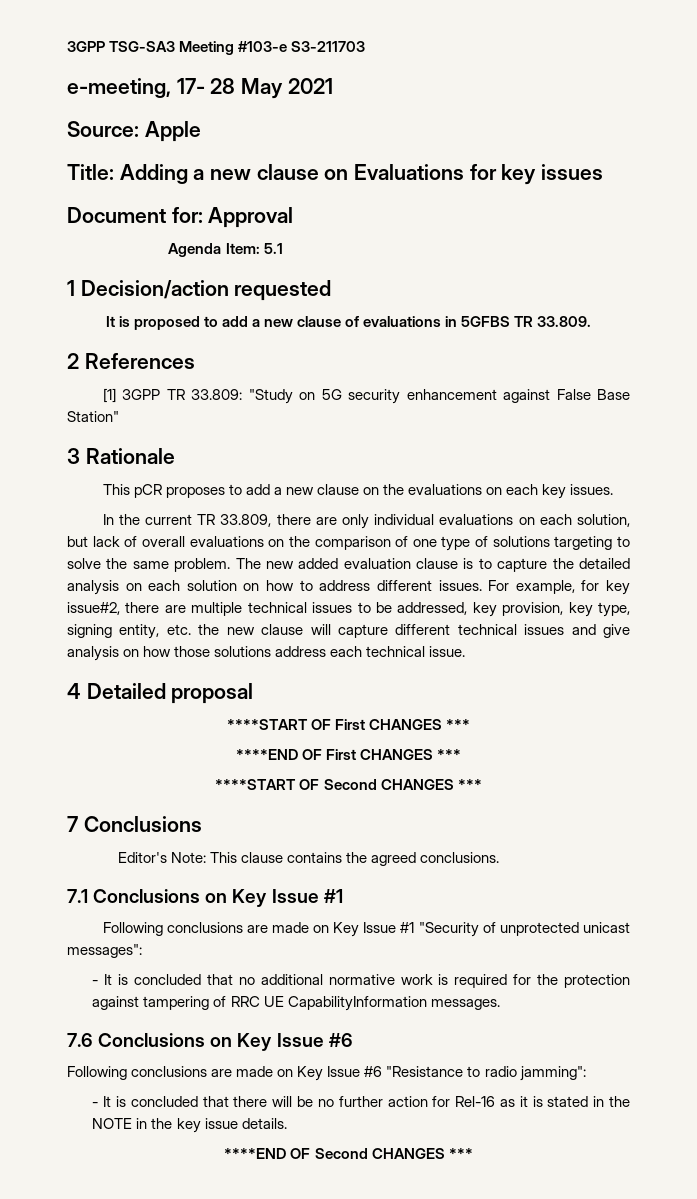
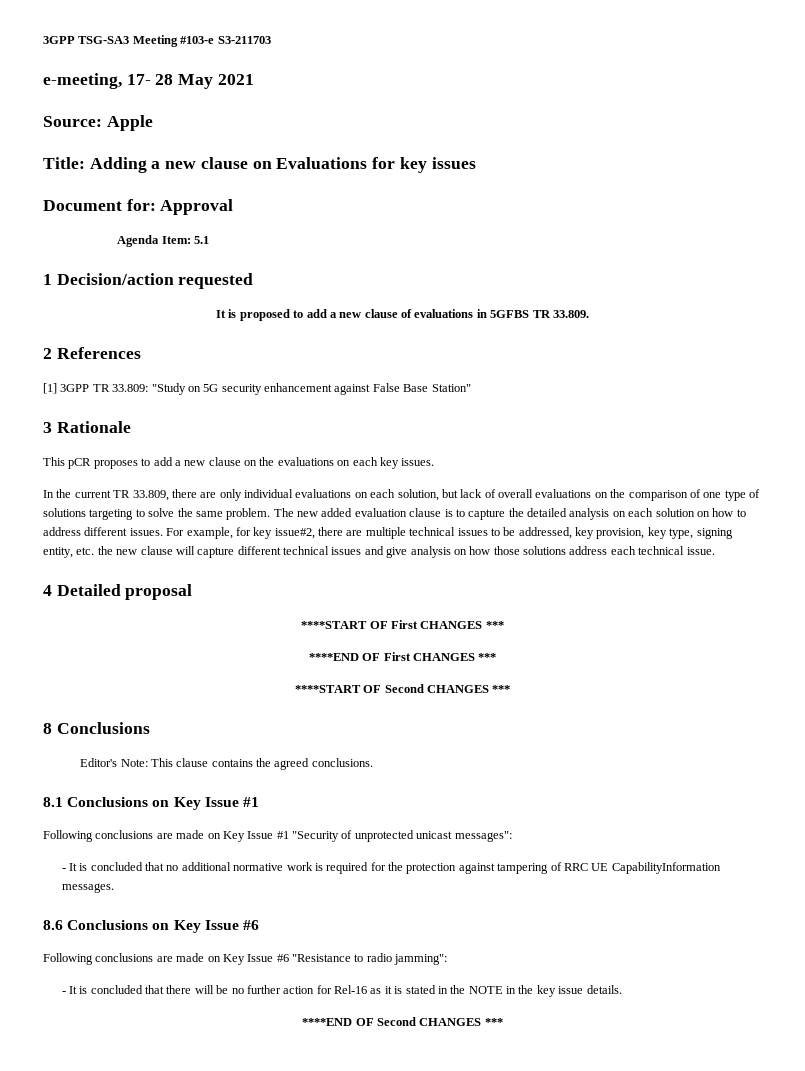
- 7 Conclusions
+ 8 Conclusions
- 7.1 Conclusions on Key Issue #1
+ 8.1 Conclusions on Key Issue #1
- 7.6 Conclusions on Key Issue #6
+ 8.6 Conclusions on Key Issue #6

